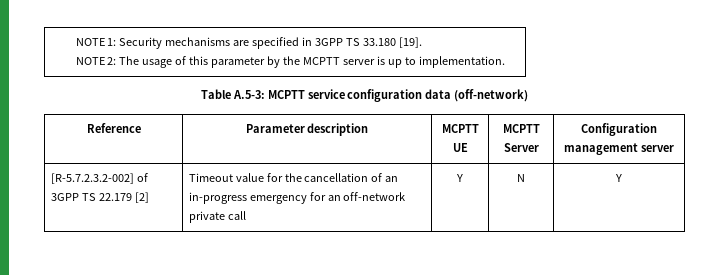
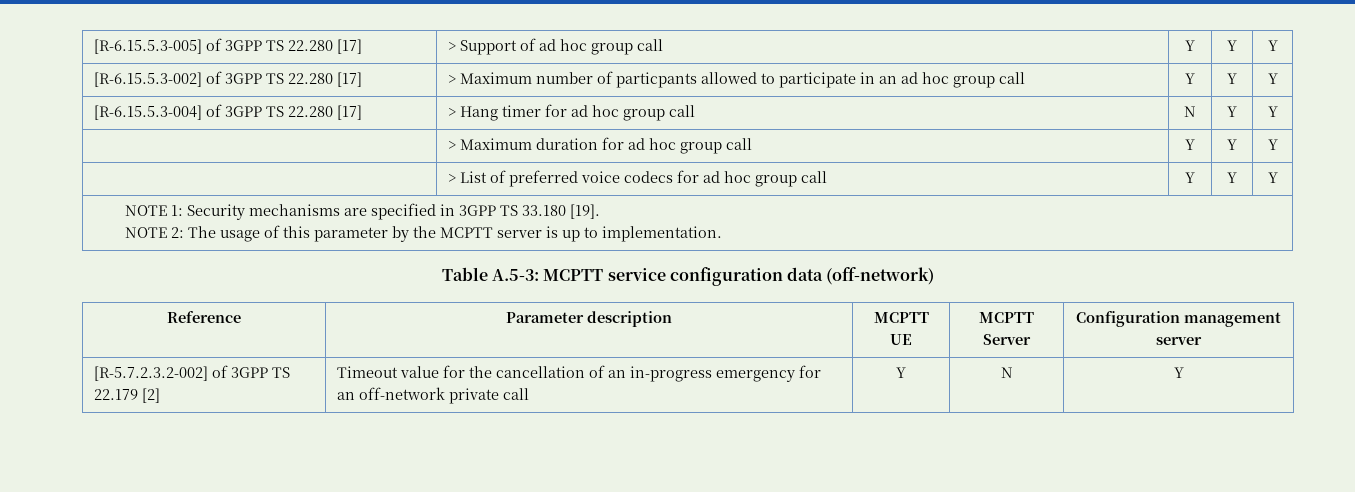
+ [R-6.15.5.3-005] of 3GPP TS 22.280 [17] | > Support of ad hoc group call | Y | Y | Y
+ [R-6.15.5.3-002] of 3GPP TS 22.280 [17] | > Maximum number of particpants allowed to participate in an ad hoc group call | Y | Y | Y
+ [R-6.15.5.3-004] of 3GPP TS 22.280 [17] | > Hang timer for ad hoc group call | N | Y | Y
+ | > Maximum duration for ad hoc group call | Y | Y | Y
+ | > List of preferred voice codecs for ad hoc group call | Y | Y | Y

